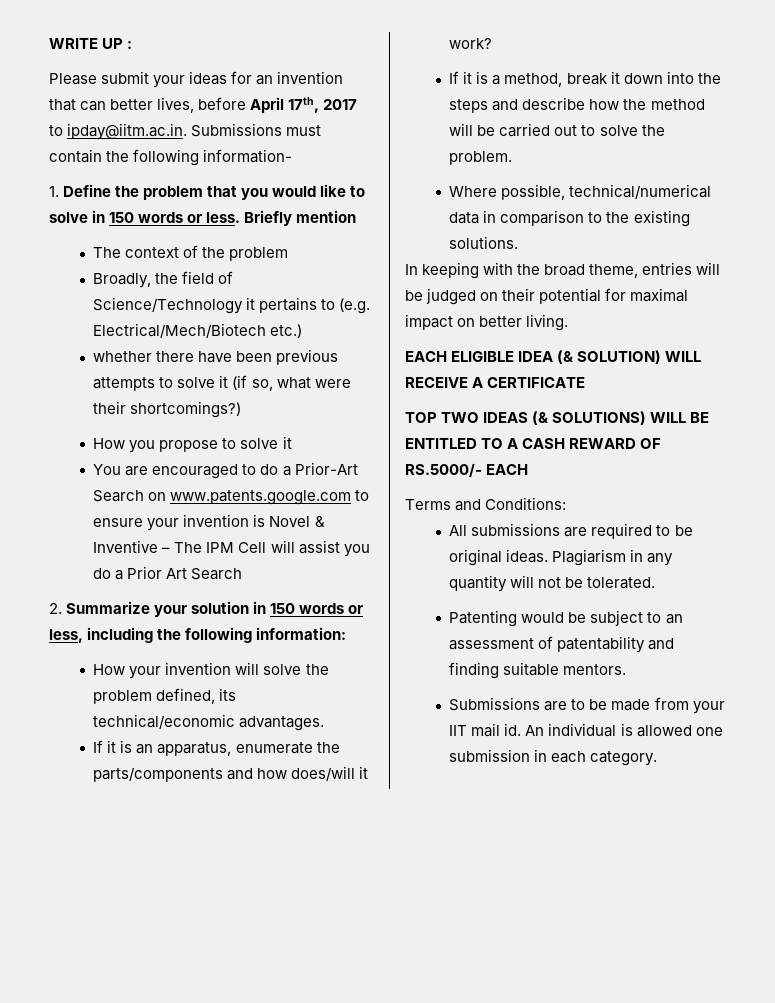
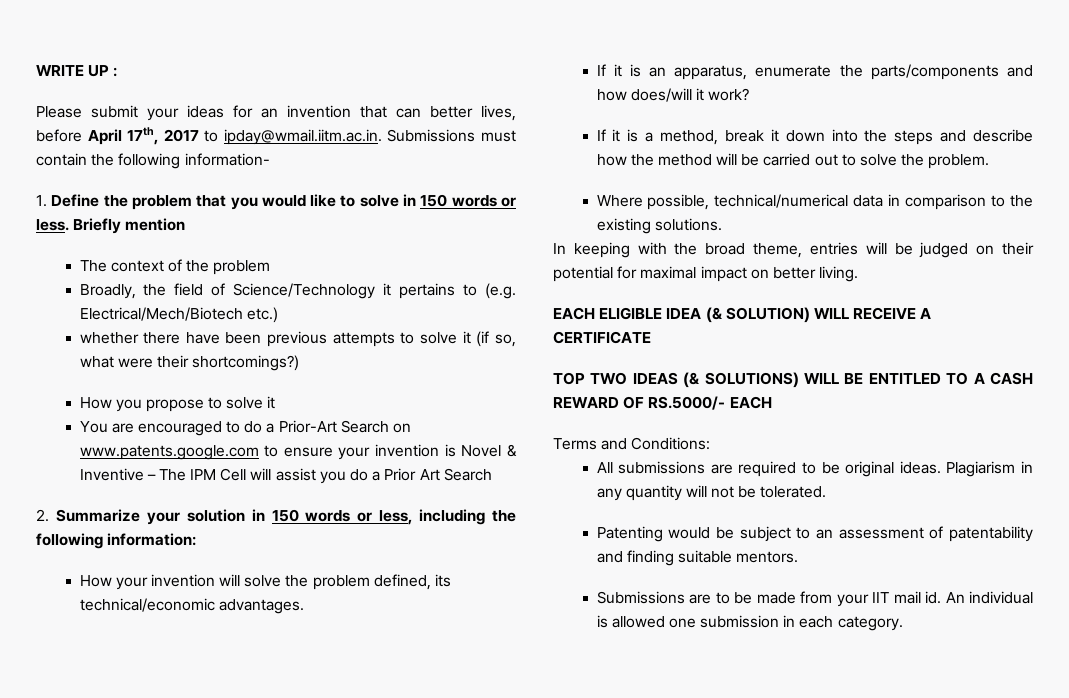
- Please submit your ideas for an invention that can better lives, before April 17th, 2017 to ipday@iitm.ac.in. Submissions must contain the following information-
+ Please submit your ideas for an invention that can better lives, before April 17th, 2017 to ipday@wmail.iitm.ac.in. Submissions must contain the following information-

